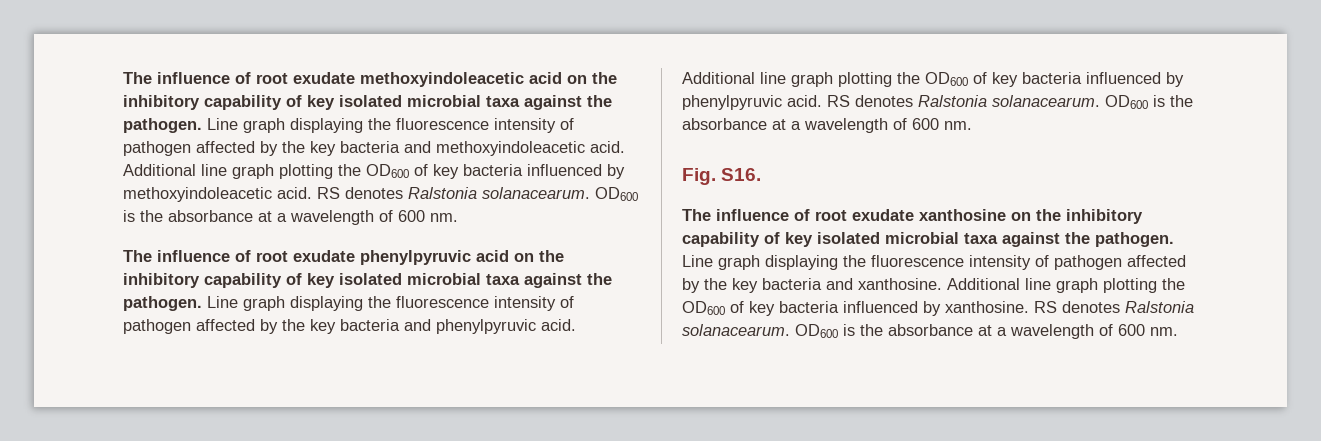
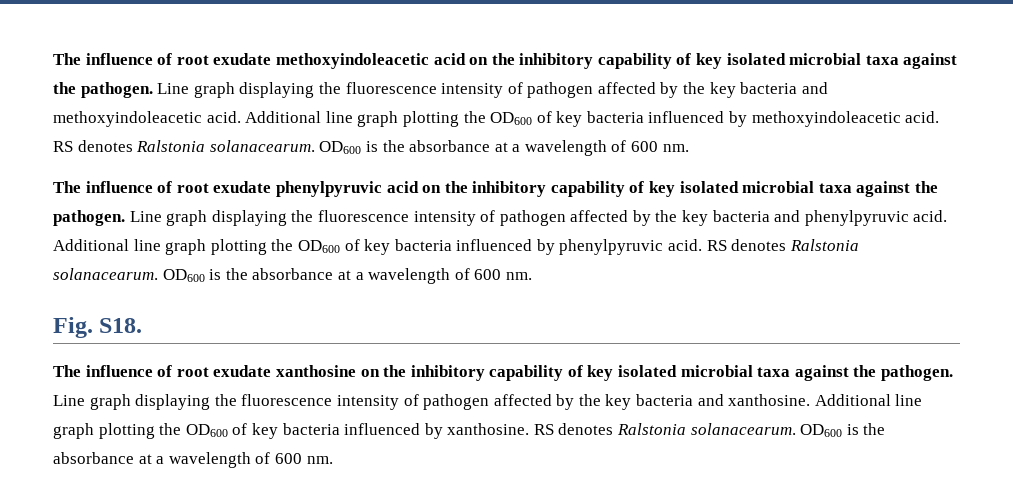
- Fig. S16.
+ Fig. S18.

